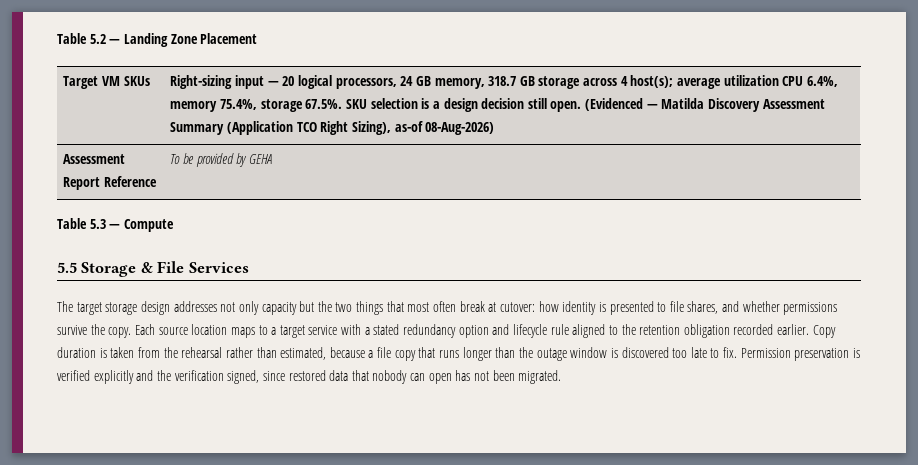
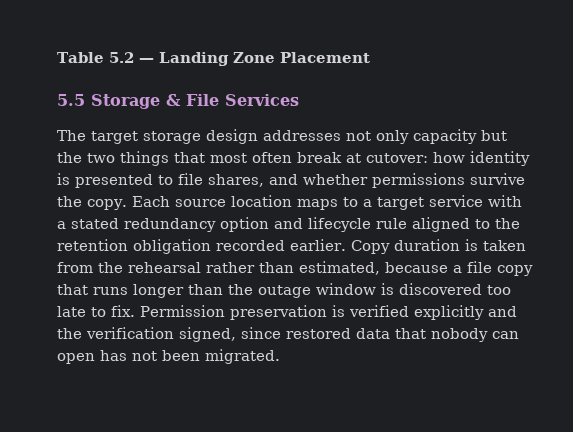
- Target VM SKUs | Right-sizing input — 20 logical processors, 24 GB memory, 318.7 GB storage across 4 host(s); average utilization CPU 6.4%, memory 75.4%, storage 67.5%. SKU selection is a design decision still open. (Evidenced — Matilda Discovery Assessment Summary (Application TCO Right Sizing), as-of 08-Aug-2026)
- Assessment Report Reference | To be provided by GEHA
- Table 5.3 — Compute

